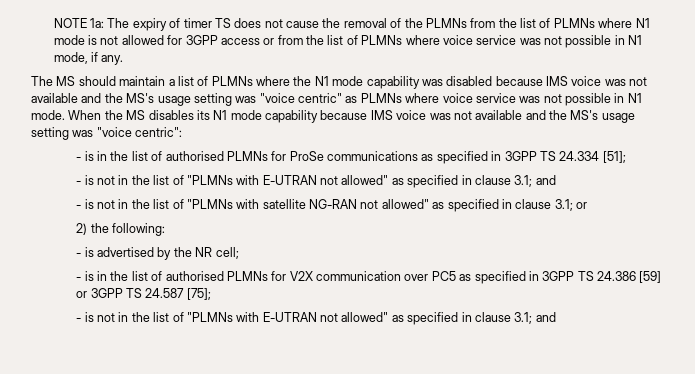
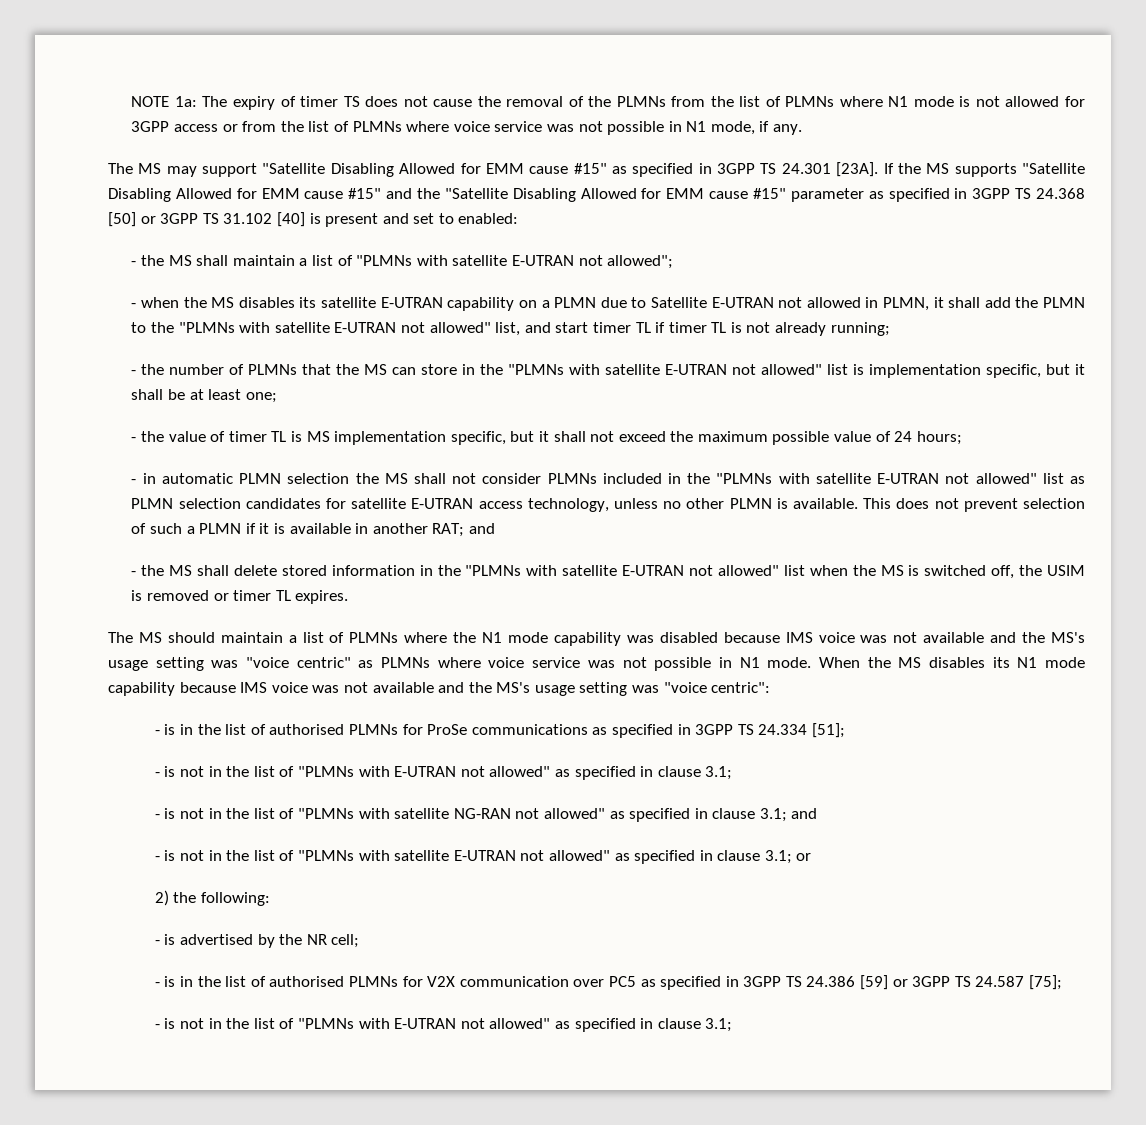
+ The MS may support "Satellite Disabling Allowed for EMM cause #15" as specified in 3GPP TS 24.301 [23A]. If the MS supports "Satellite Disabling Allowed for EMM cause #15" and the "Satellite Disabling Allowed for EMM cause #15" parameter as specified in 3GPP TS 24.368 [50] or 3GPP TS 31.102 [40] is present and set to enabled:
+ - the MS shall maintain a list of "PLMNs with satellite E-UTRAN not allowed";
+ - when the MS disables its satellite E-UTRAN capability on a PLMN due to Satellite E-UTRAN not allowed in PLMN, it shall add the PLMN to the "PLMNs with satellite E-UTRAN not allowed" list, and start timer TL if timer TL is not already running;
+ - the number of PLMNs that the MS can store in the "PLMNs with satellite E-UTRAN not allowed" list is implementation specific, but it shall be at least one;
+ - the value of timer TL is MS implementation specific, but it shall not exceed the maximum possible value of 24 hours;
+ - in automatic PLMN selection the MS shall not consider PLMNs included in the "PLMNs with satellite E-UTRAN not allowed" list as PLMN selection candidates for satellite E-UTRAN access technology, unless no other PLMN is available. This does not prevent selection of such a PLMN if it is available in another RAT; and
+ - the MS shall delete stored information in the "PLMNs with satellite E-UTRAN not allowed" list when the MS is switched off, the USIM is removed or timer TL expires.
  - is in the list of authorised PLMNs for ProSe communications as specified in 3GPP TS 24.334 [51];
- - is not in the list of "PLMNs with E-UTRAN not allowed" as specified in clause 3.1; and
+ - is not in the list of "PLMNs with E-UTRAN not allowed" as specified in clause 3.1;
+ - is not in the list of "PLMNs with satellite NG-RAN not allowed" as specified in clause 3.1; and
- - is not in the list of "PLMNs with satellite NG-RAN not allowed" as specified in clause 3.1; or
+ - is not in the list of "PLMNs with satellite E-UTRAN not allowed" as specified in clause 3.1; or
  - is in the list of authorised PLMNs for V2X communication over PC5 as specified in 3GPP TS 24.386 [59] or 3GPP TS 24.587 [75];
- - is not in the list of "PLMNs with E-UTRAN not allowed" as specified in clause 3.1; and
+ - is not in the list of "PLMNs with E-UTRAN not allowed" as specified in clause 3.1;

